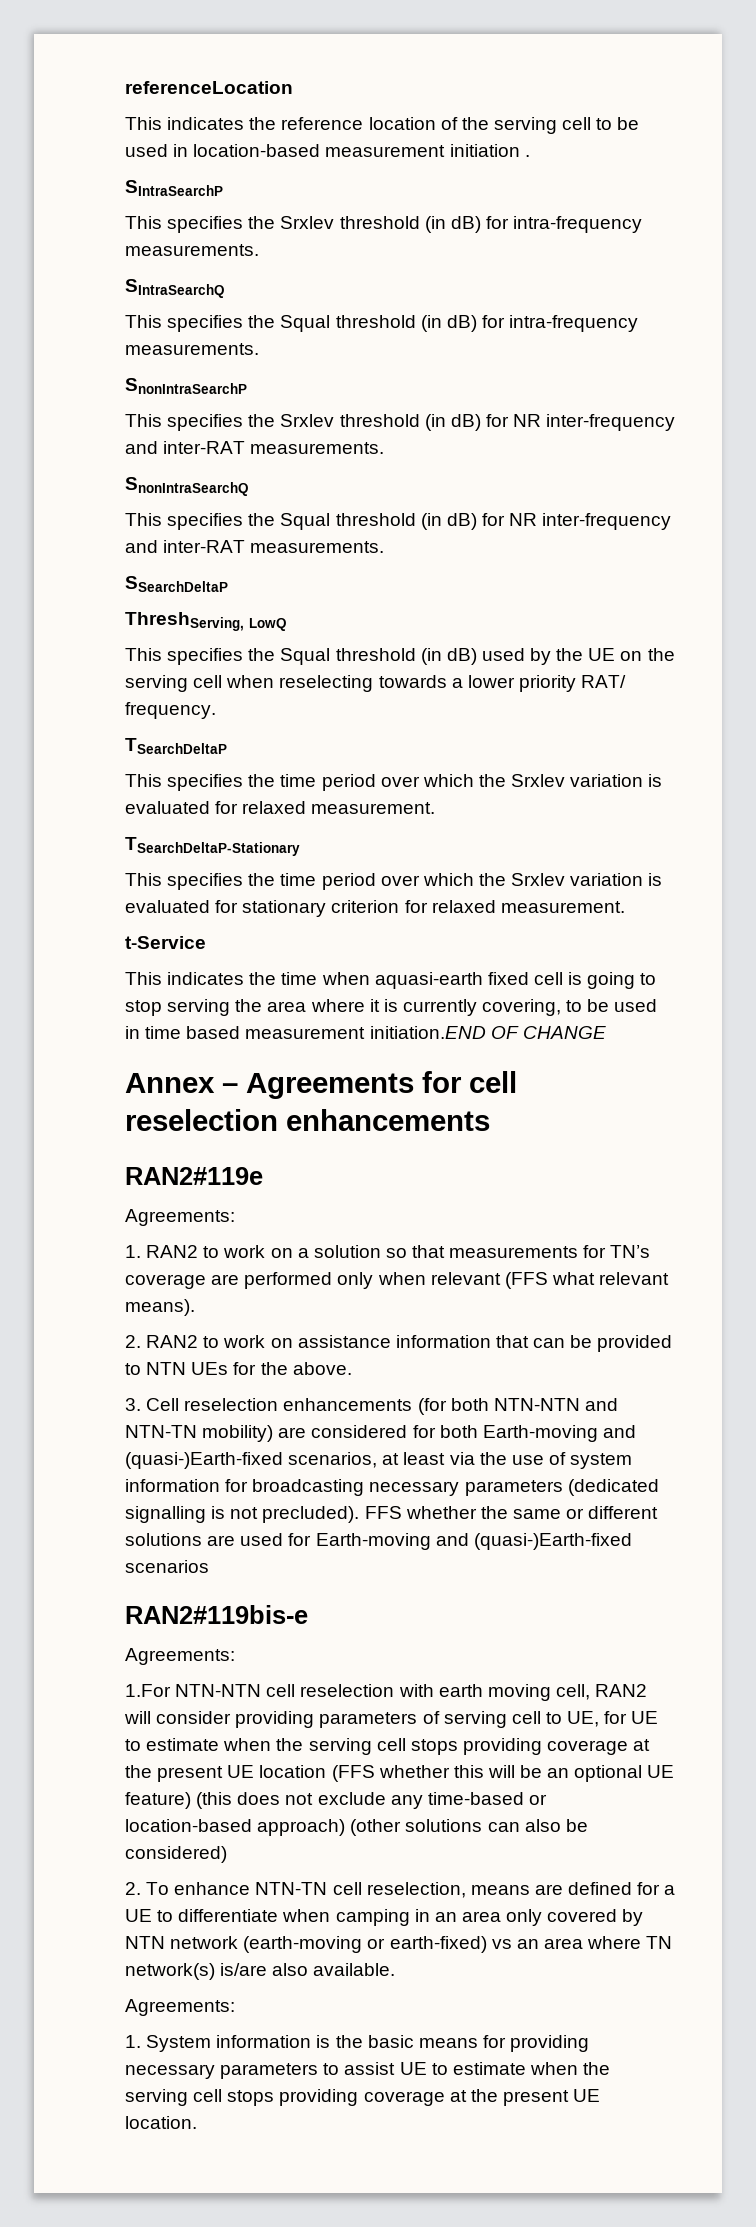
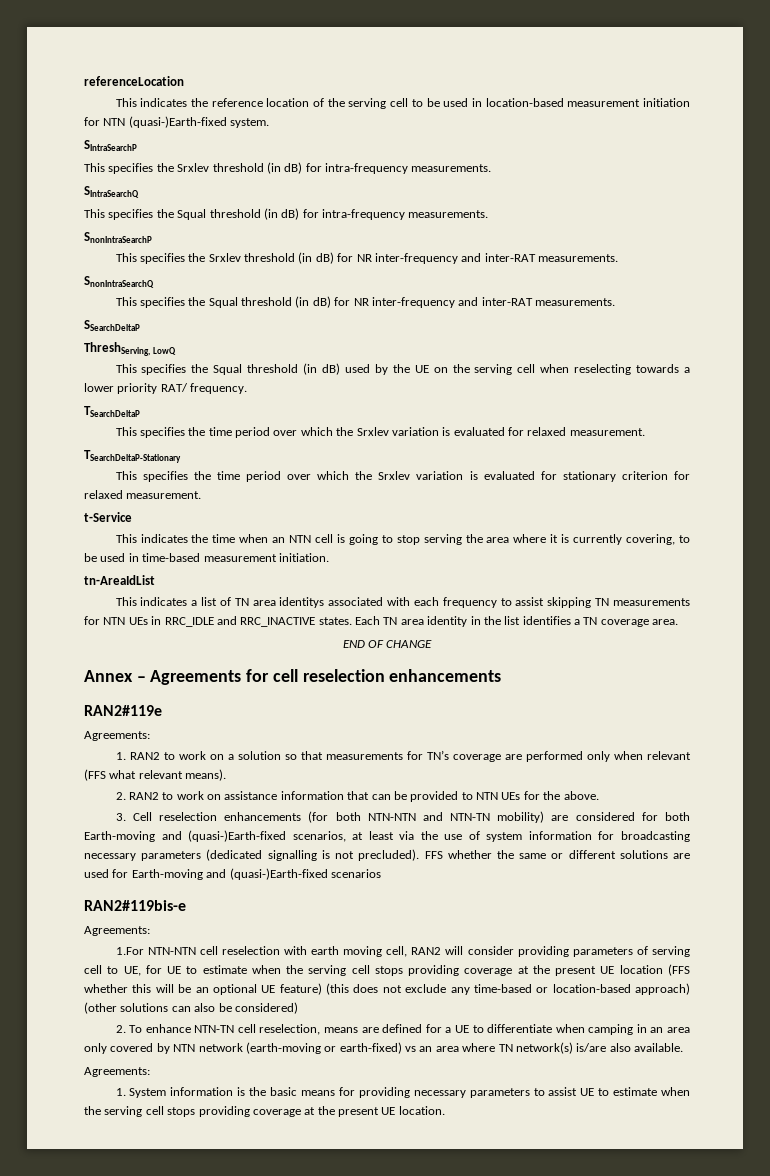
- This indicates the reference location of the serving cell to be used in location-based measurement initiation .
+ This indicates the reference location of the serving cell to be used in location-based measurement initiation for NTN (quasi-)Earth-fixed system.
- This indicates the time when aquasi-earth fixed cell is going to stop serving the area where it is currently covering, to be used in time based measurement initiation.END OF CHANGE
+ This indicates the time when an NTN cell is going to stop serving the area where it is currently covering, to be used in time-based measurement initiation.
+ tn-AreaIdList
+ This indicates a list of TN area identitys associated with each frequency to assist skipping TN measurements for NTN UEs in RRC_IDLE and RRC_INACTIVE states. Each TN area identity in the list identifies a TN coverage area.
+ END OF CHANGE

